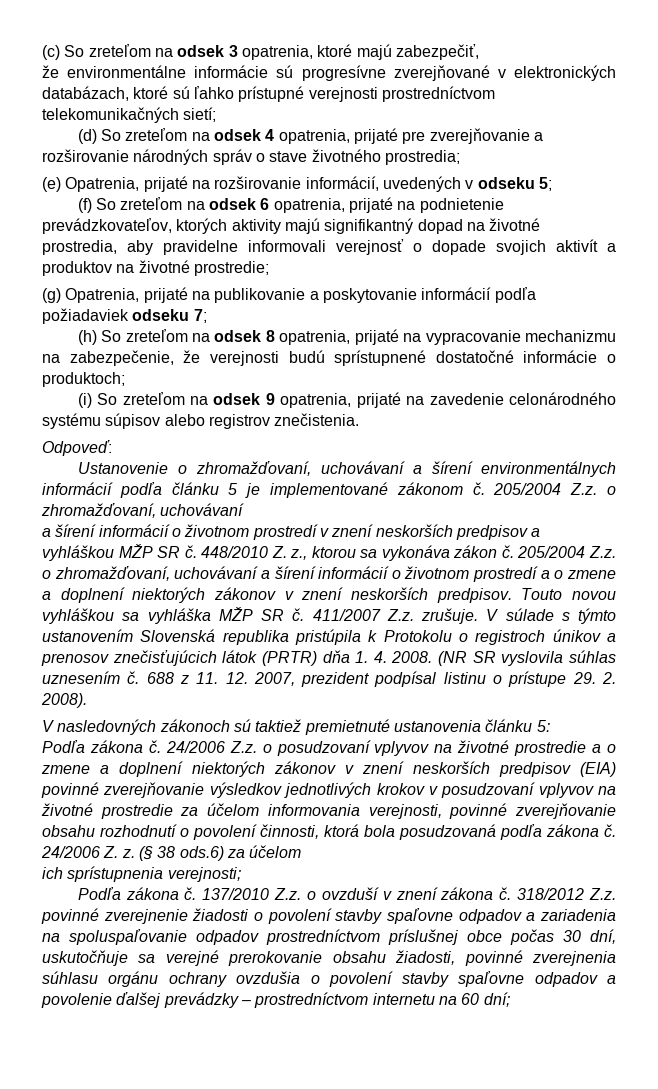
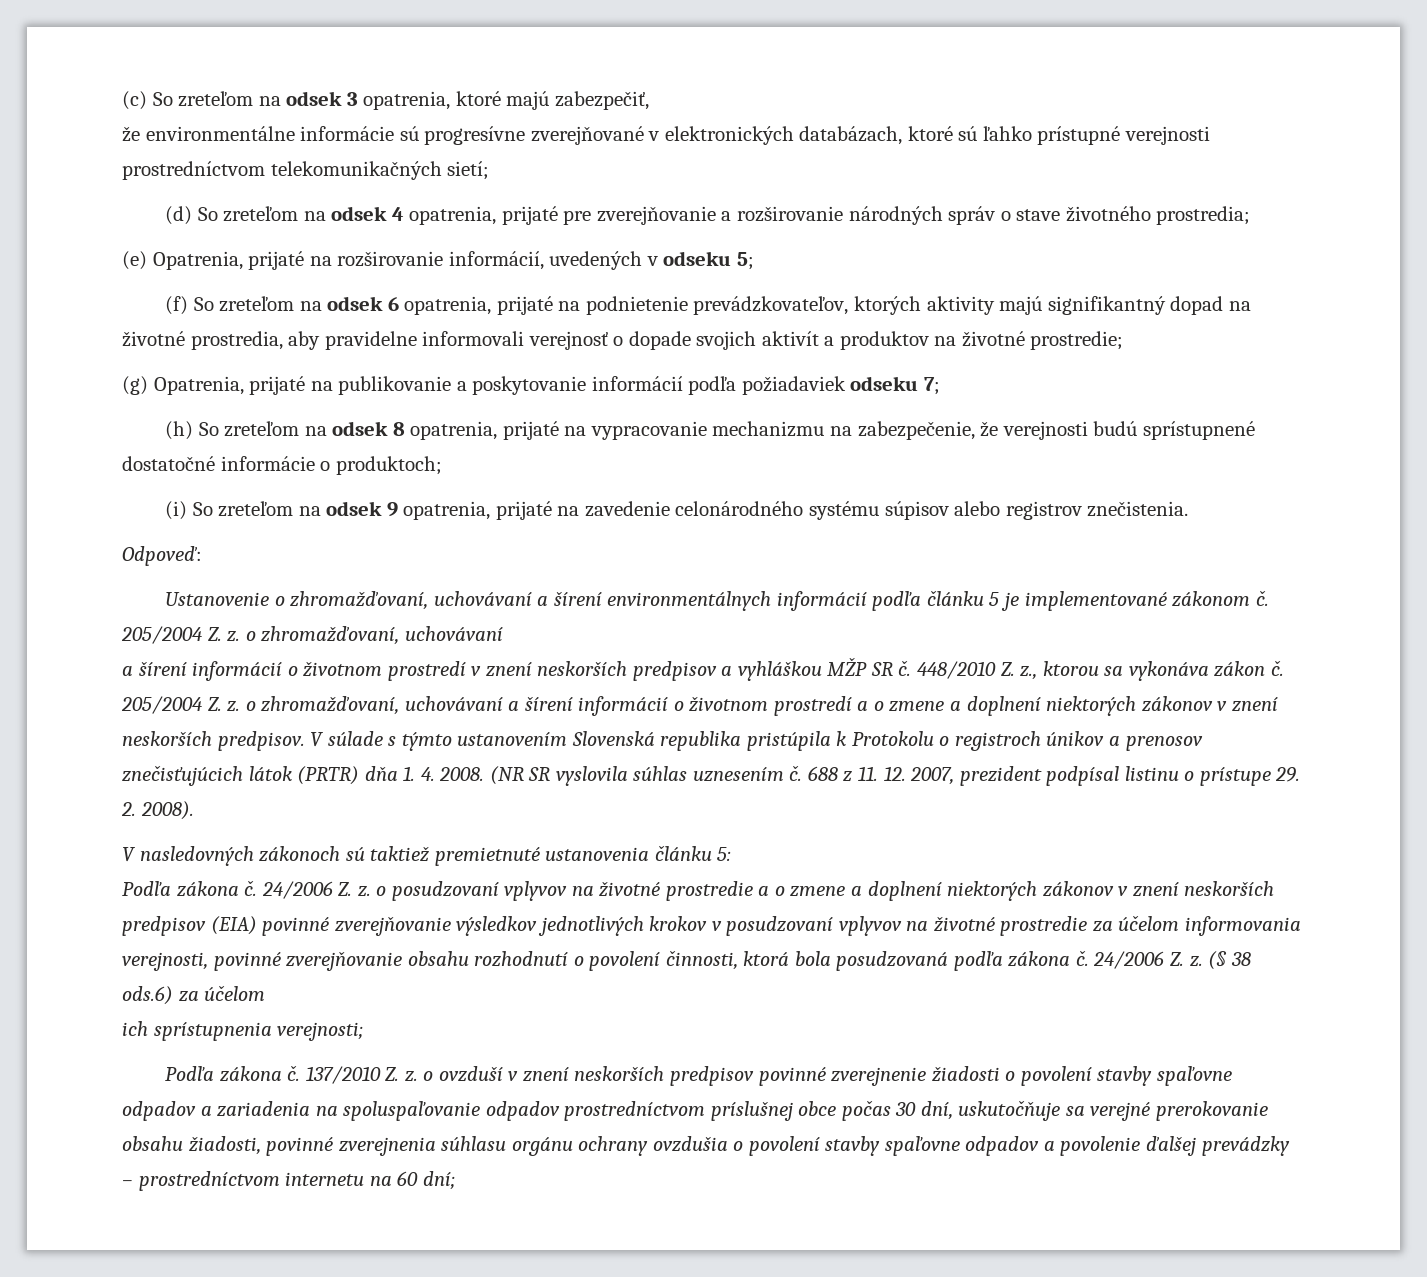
- Ustanovenie o zhromažďovaní, uchovávaní a šírení environmentálnych informácií podľa článku 5 je implementované zákonom č. 205/2004 Z.z. o zhromažďovaní, uchovávaní
+ Ustanovenie o zhromažďovaní, uchovávaní a šírení environmentálnych informácií podľa článku 5 je implementované zákonom č. 205/2004 Z. z. o zhromažďovaní, uchovávaní
- 205/2004 Z.z. o zhromažďovaní, uchovávaní a šírení informácií o životnom prostredí a o zmene a doplnení niektorých zákonov v znení neskorších predpisov.
+ 205/2004 Z. z. o zhromažďovaní, uchovávaní a šírení informácií o životnom prostredí a o zmene a doplnení niektorých zákonov v znení neskorších predpisov.
- Touto novou vyhláškou sa vyhláška MŽP SR č. 411/2007 Z.z. zrušuje.
- 24/2006 Z.z. o posudzovaní vplyvov na životné prostredie a o zmene a doplnení niektorých zákonov v znení neskorších predpisov (EIA) povinné zverejňovanie výsledkov jednotlivých krokov v posudzovaní vplyvov na životné prostredie za účelom informovania verejnosti, povinné zverejňovanie obsahu rozhodnutí o povolení činnosti, ktorá bola posudzovaná podľa zákona č.
+ 24/2006 Z. z. o posudzovaní vplyvov na životné prostredie a o zmene a doplnení niektorých zákonov v znení neskorších predpisov (EIA) povinné zverejňovanie výsledkov jednotlivých krokov v posudzovaní vplyvov na životné prostredie za účelom informovania verejnosti, povinné zverejňovanie obsahu rozhodnutí o povolení činnosti, ktorá bola posudzovaná podľa zákona č.
- 137/2010 Z.z. o ovzduší v znení zákona č. 318/2012 Z.z. povinné zverejnenie žiadosti o povolení stavby spaľovne odpadov a zariadenia na spoluspaľovanie odpadov prostredníctvom príslušnej obce počas 30 dní, uskutočňuje sa verejné prerokovanie obsahu žiadosti, povinné zverejnenia súhlasu orgánu ochrany ovzdušia o povolení stavby spaľovne odpadov a povolenie ďalšej prevádzky – prostredníctvom internetu na 60 dní;
+ 137/2010 Z. z. o ovzduší v znení neskorších predpisov povinné zverejnenie žiadosti o povolení stavby spaľovne odpadov a zariadenia na spoluspaľovanie odpadov prostredníctvom príslušnej obce počas 30 dní, uskutočňuje sa verejné prerokovanie obsahu žiadosti, povinné zverejnenia súhlasu orgánu ochrany ovzdušia o povolení stavby spaľovne odpadov a povolenie ďalšej prevádzky – prostredníctvom internetu na 60 dní;

